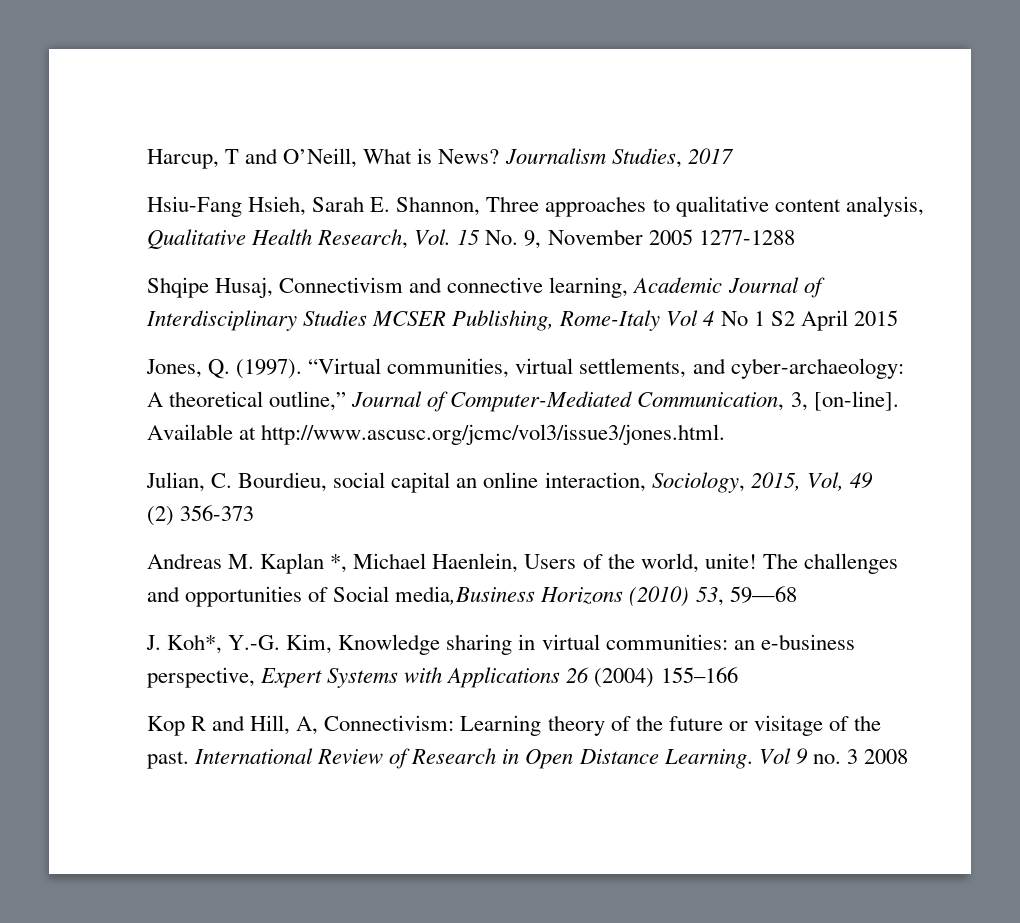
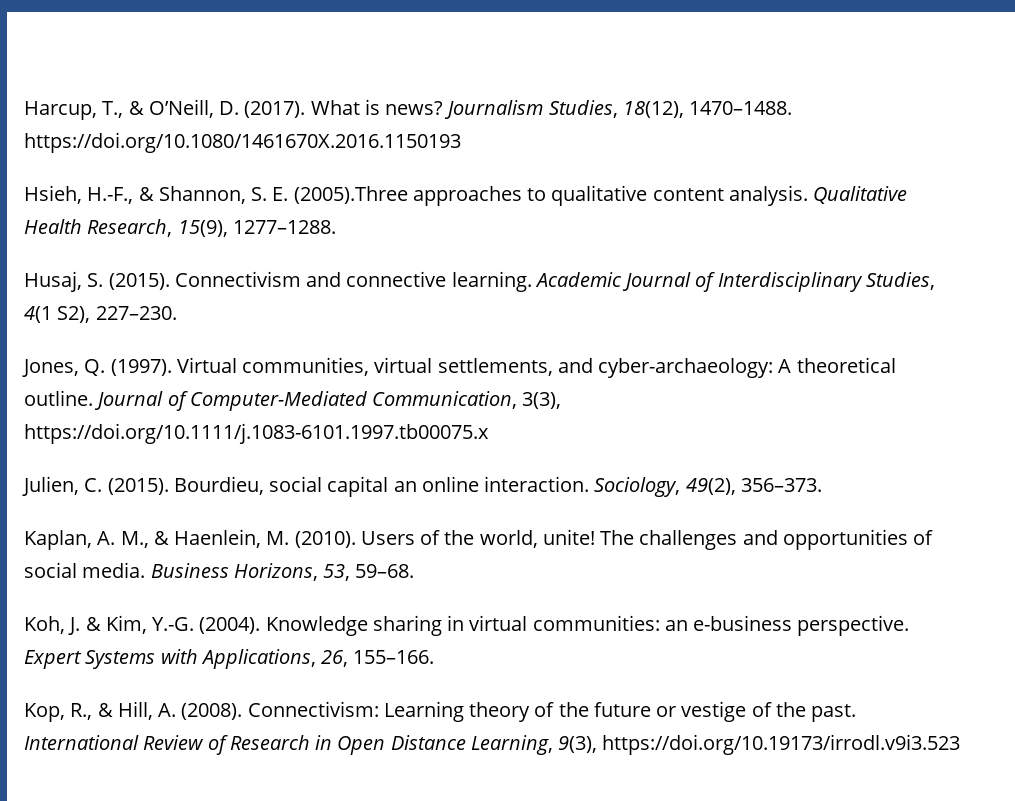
- Harcup, T and O’Neill, What is News?
+ Harcup, T., & O’Neill, D. (2017). What is news?
- Journalism Studies, 2017
- Hsiu-Fang Hsieh, Sarah E. Shannon, Three approaches to qualitative content analysis, Qualitative Health Research, Vol. 15 No. 9, November 2005 1277-1288
- Shqipe Husaj, Connectivism and connective learning, Academic Journal of Interdisciplinary Studies MCSER Publishing, Rome-Italy Vol 4 No 1 S2 April 2015
+ Journalism Studies, 18(12), 1470–1488. https://doi.org/10.1080/1461670X.2016.1150193
+ Hsieh, H.-F., & Shannon, S. E. (2005).Three approaches to qualitative content analysis. Qualitative Health Research, 15(9), 1277–1288.
+ Husaj, S. (2015). Connectivism and connective learning. Academic Journal of Interdisciplinary Studies, 4(1 S2), 227–230.
- “Virtual communities, virtual settlements, and cyber-archaeology: A theoretical outline,” Journal of Computer-Mediated Communication, 3, [on-line]. Available at http://www.ascusc.org/jcmc/vol3/issue3/jones.html.
- Julian, C. Bourdieu, social capital an online interaction, Sociology, 2015, Vol, 49
- (2) 356-373
- Andreas M. Kaplan *, Michael Haenlein, Users of the world, unite!
+ Virtual communities, virtual settlements, and cyber-archaeology: A theoretical outline. Journal of Computer-Mediated Communication, 3(3), https://doi.org/10.1111/j.1083-6101.1997.tb00075.x
+ Julien, C. (2015). Bourdieu, social capital an online interaction. Sociology, 49(2), 356–373.
+ Kaplan, A. M., & Haenlein, M. (2010). Users of the world, unite!
- The challenges and opportunities of Social media,Business Horizons (2010) 53, 59—68
- J. Koh*, Y.-G. Kim, Knowledge sharing in virtual communities: an e-business perspective, Expert Systems with Applications 26 (2004) 155–166
- Kop R and Hill, A, Connectivism: Learning theory of the future or visitage of the past.
+ The challenges and opportunities of social media. Business Horizons, 53, 59–68.
+ Koh, J. & Kim, Y.-G. (2004). Knowledge sharing in virtual communities: an e-business perspective. Expert Systems with Applications, 26, 155–166.
+ Kop, R., & Hill, A. (2008). Connectivism: Learning theory of the future or vestige of the past.
- International Review of Research in Open Distance Learning. Vol 9 no. 3 2008
+ International Review of Research in Open Distance Learning, 9(3), https://doi.org/10.19173/irrodl.v9i3.523

